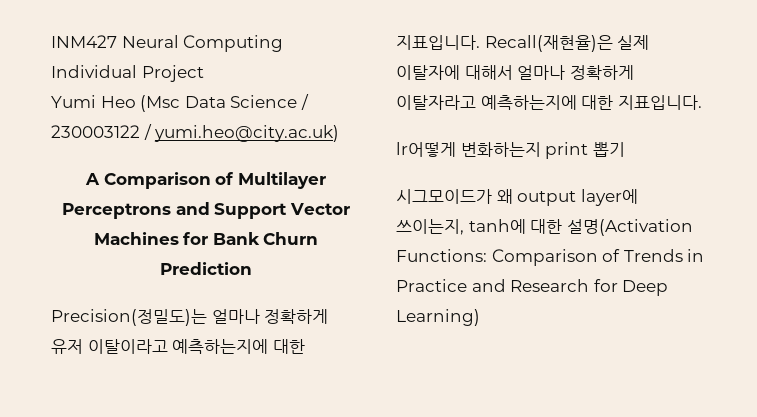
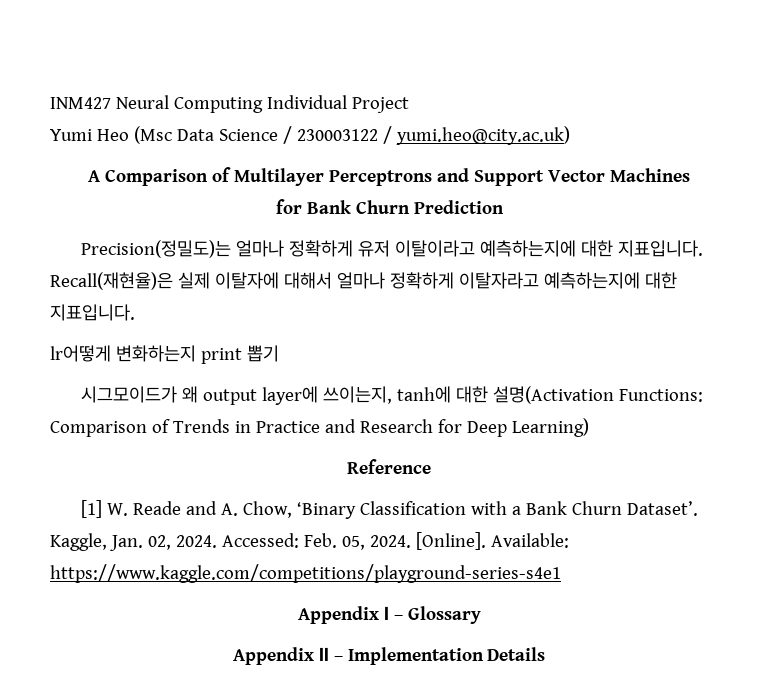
- A Comparison of Multilayer Perceptrons and Support Vector Machines for Bank Churn Prediction
+ A Comparison of Multilayer Perceptrons and Support Vector Machines
+ for Bank Churn Prediction
+ Reference
+ [1] W. Reade and A. Chow, ‘Binary Classification with a Bank Churn Dataset’. Kaggle, Jan. 02, 2024. Accessed: Feb. 05, 2024. [Online]. Available: https://www.kaggle.com/competitions/playground-series-s4e1
+ Appendix Ⅰ – Glossary
+ Appendix Ⅱ – Implementation Details

